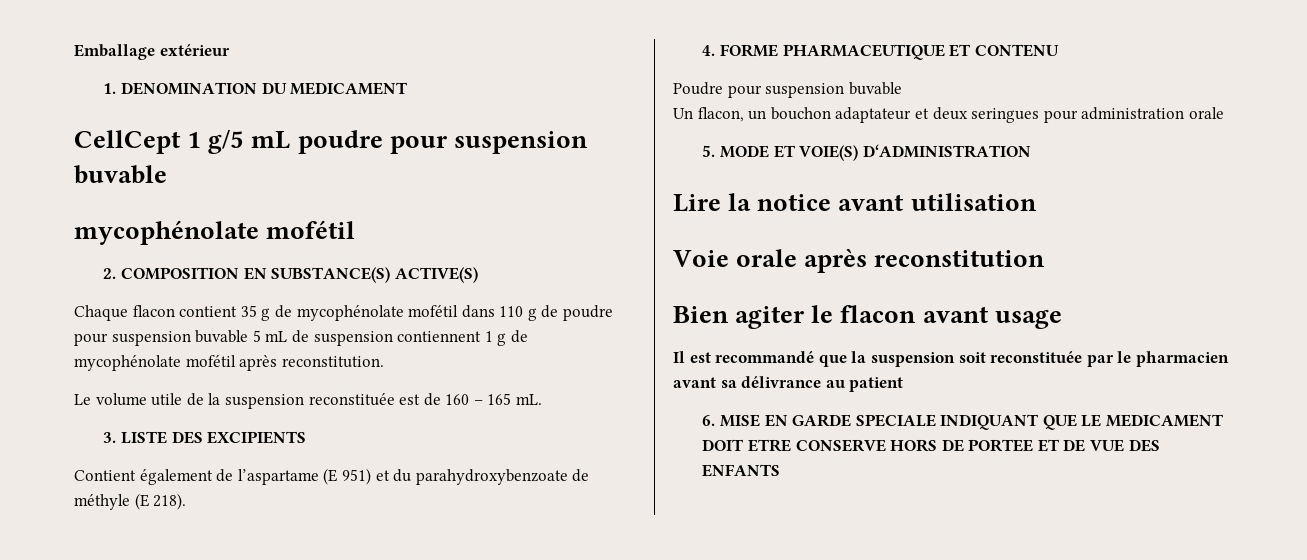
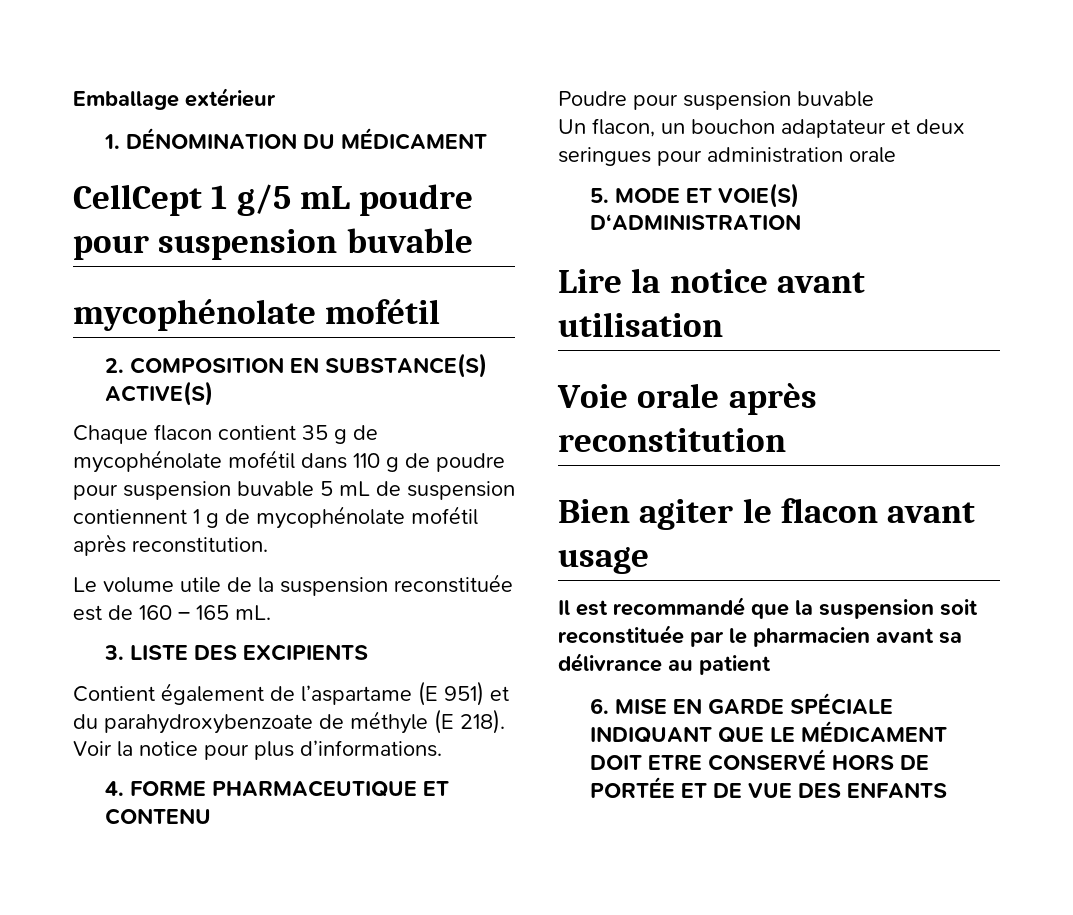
- 1. DENOMINATION DU MEDICAMENT
+ 1. DÉNOMINATION DU MÉDICAMENT
+ Voir la notice pour plus d’informations.
- 6. MISE EN GARDE SPECIALE INDIQUANT QUE LE MEDICAMENT DOIT ETRE CONSERVE HORS DE PORTEE ET DE VUE DES ENFANTS
+ 6. MISE EN GARDE SPÉCIALE INDIQUANT QUE LE MÉDICAMENT DOIT ETRE CONSERVÉ HORS DE PORTÉE ET DE VUE DES ENFANTS

